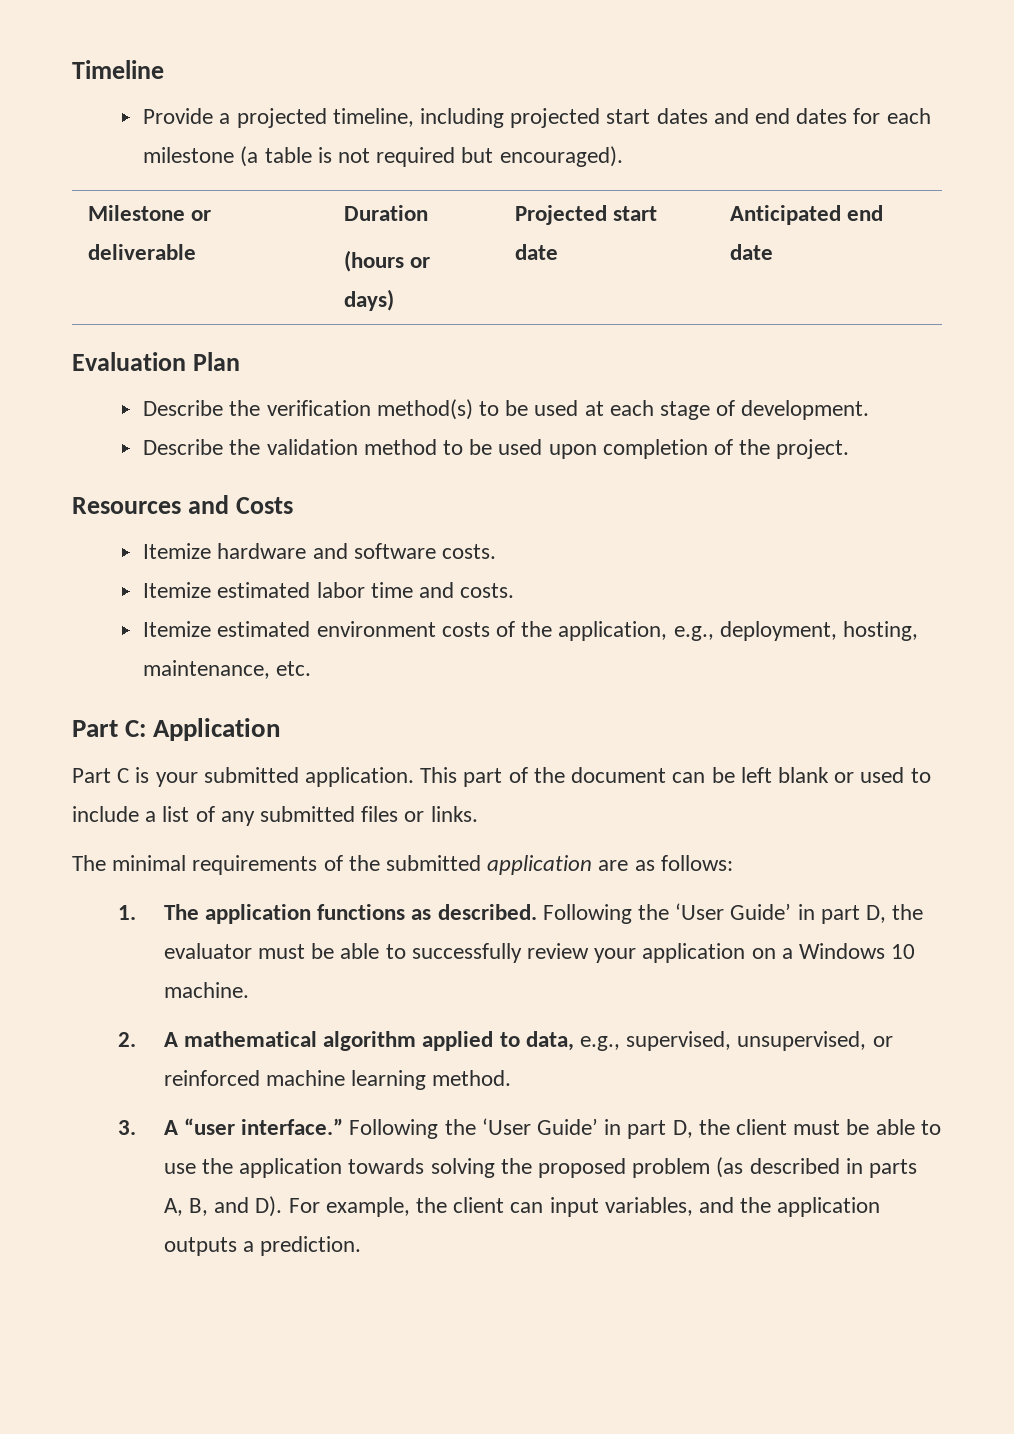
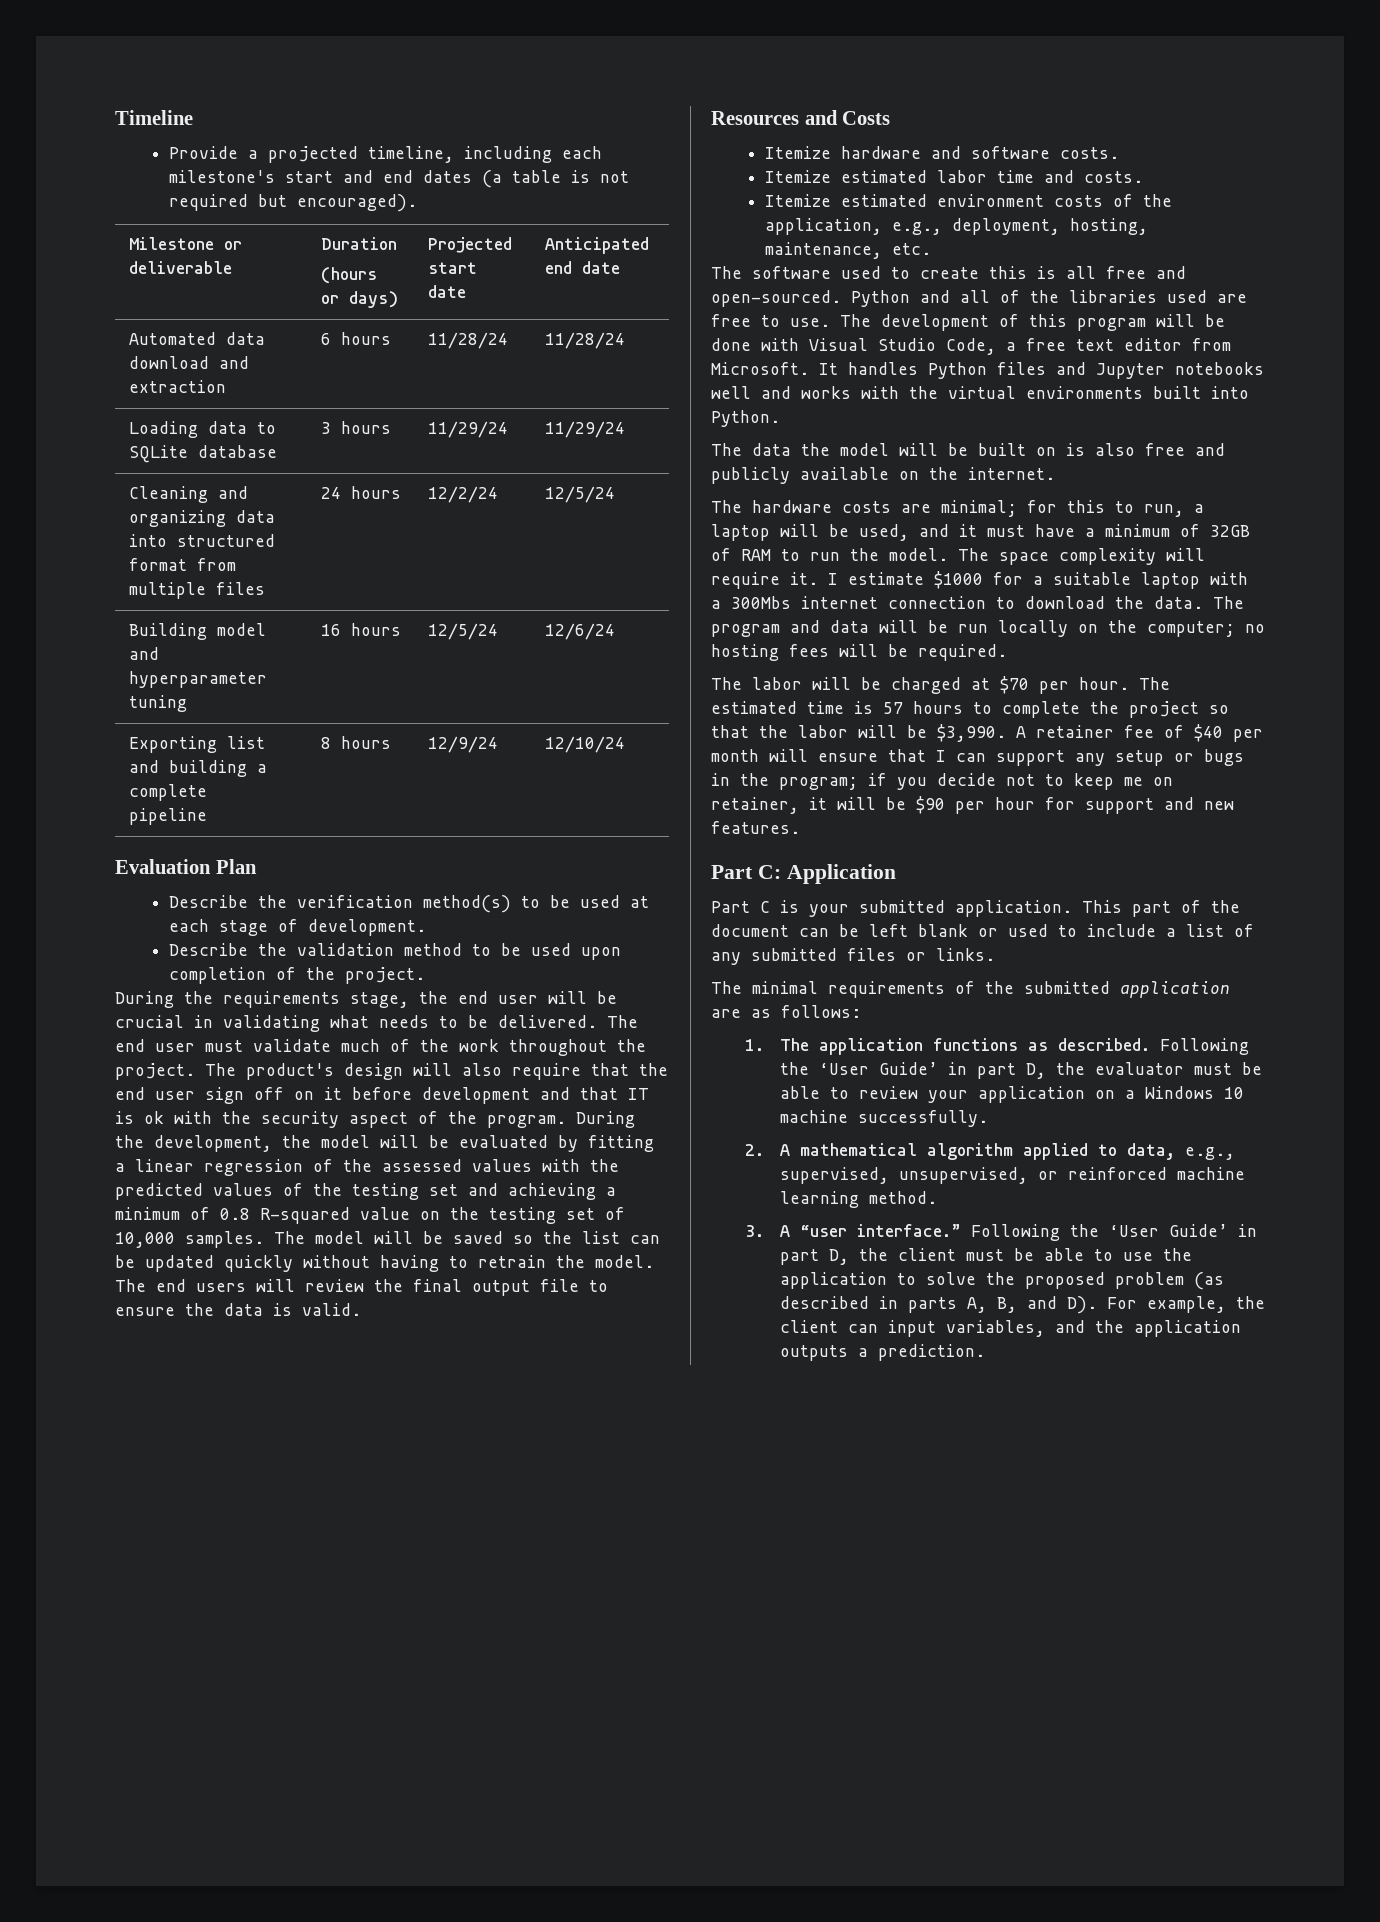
- Provide a projected timeline, including projected start dates and end dates for each milestone (a table is not required but encouraged).
+ Provide a projected timeline, including each milestone's start and end dates (a table is not required but encouraged).
+ Automated data download and extraction | 6 hours | 11/28/24 | 11/28/24
+ Loading data to SQLite database | 3 hours | 11/29/24 | 11/29/24
+ Cleaning and organizing data into structured format from multiple files | 24 hours | 12/2/24 | 12/5/24
+ Building model and hyperparameter tuning | 16 hours | 12/5/24 | 12/6/24
+ Exporting list and building a complete pipeline | 8 hours | 12/9/24 | 12/10/24
+ During the requirements stage, the end user will be crucial in validating what needs to be delivered. The end user must validate much of the work throughout the project. The product's design will also require that the end user sign off on it before development and that IT is ok with the security aspect of the program. During the development, the model will be evaluated by fitting a linear regression of the assessed values with the predicted values of the testing set and achieving a minimum of 0.8 R-squared value on the testing set of 10,000 samples. The model will be saved so the list can be updated quickly without having to retrain the model. The end users will review the final output file to ensure the data is valid.
+ The software used to create this is all free and open-sourced. Python and all of the libraries used are free to use. The development of this program will be done with Visual Studio Code, a free text editor from Microsoft. It handles Python files and Jupyter notebooks well and works with the virtual environments built into Python.
+ The data the model will be built on is also free and publicly available on the internet.
+ The hardware costs are minimal; for this to run, a laptop will be used, and it must have a minimum of 32GB of RAM to run the model. The space complexity will require it. I estimate $1000 for a suitable laptop with a 300Mbs internet connection to download the data. The program and data will be run locally on the computer; no hosting fees will be required.
+ The labor will be charged at $70 per hour. The estimated time is 57 hours to complete the project so that the labor will be $3,990. A retainer fee of $40 per month will ensure that I can support any setup or bugs in the program; if you decide not to keep me on retainer, it will be $90 per hour for support and new features.
- Following the ‘User Guide’ in part D, the evaluator must be able to successfully review your application on a Windows 10 machine.
+ Following the ‘User Guide’ in part D, the evaluator must be able to review your application on a Windows 10 machine successfully.
- Following the ‘User Guide’ in part D, the client must be able to use the application towards solving the proposed problem (as described in parts A, B, and D). For example, the client can input variables, and the application outputs a prediction.
+ Following the ‘User Guide’ in part D, the client must be able to use the application to solve the proposed problem (as described in parts A, B, and D). For example, the client can input variables, and the application outputs a prediction.

